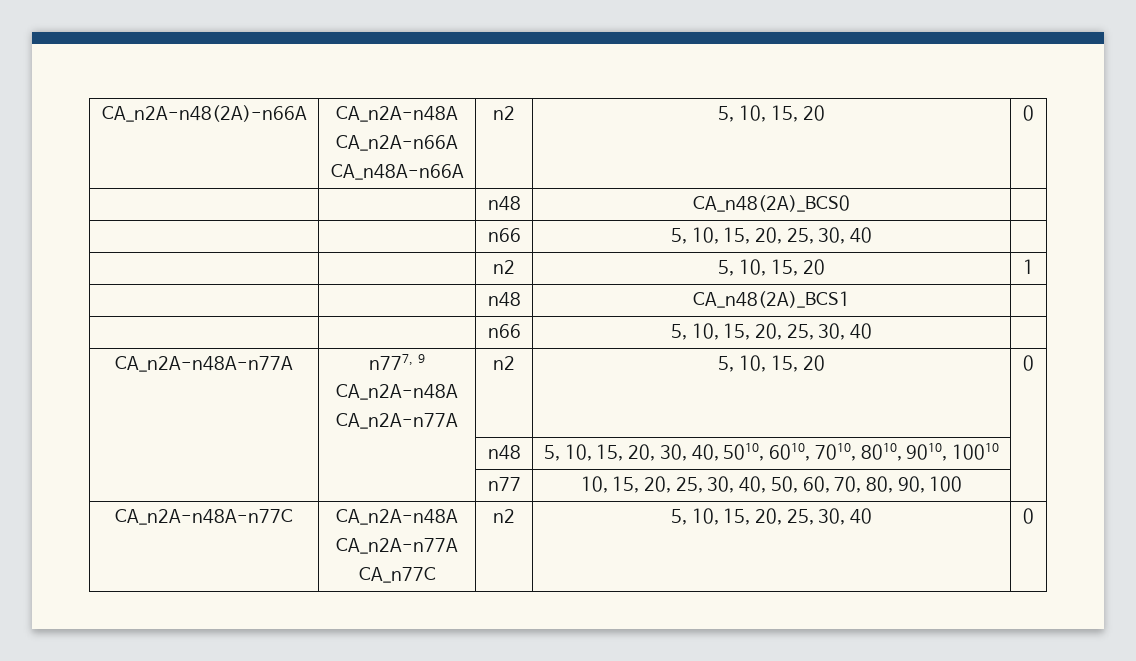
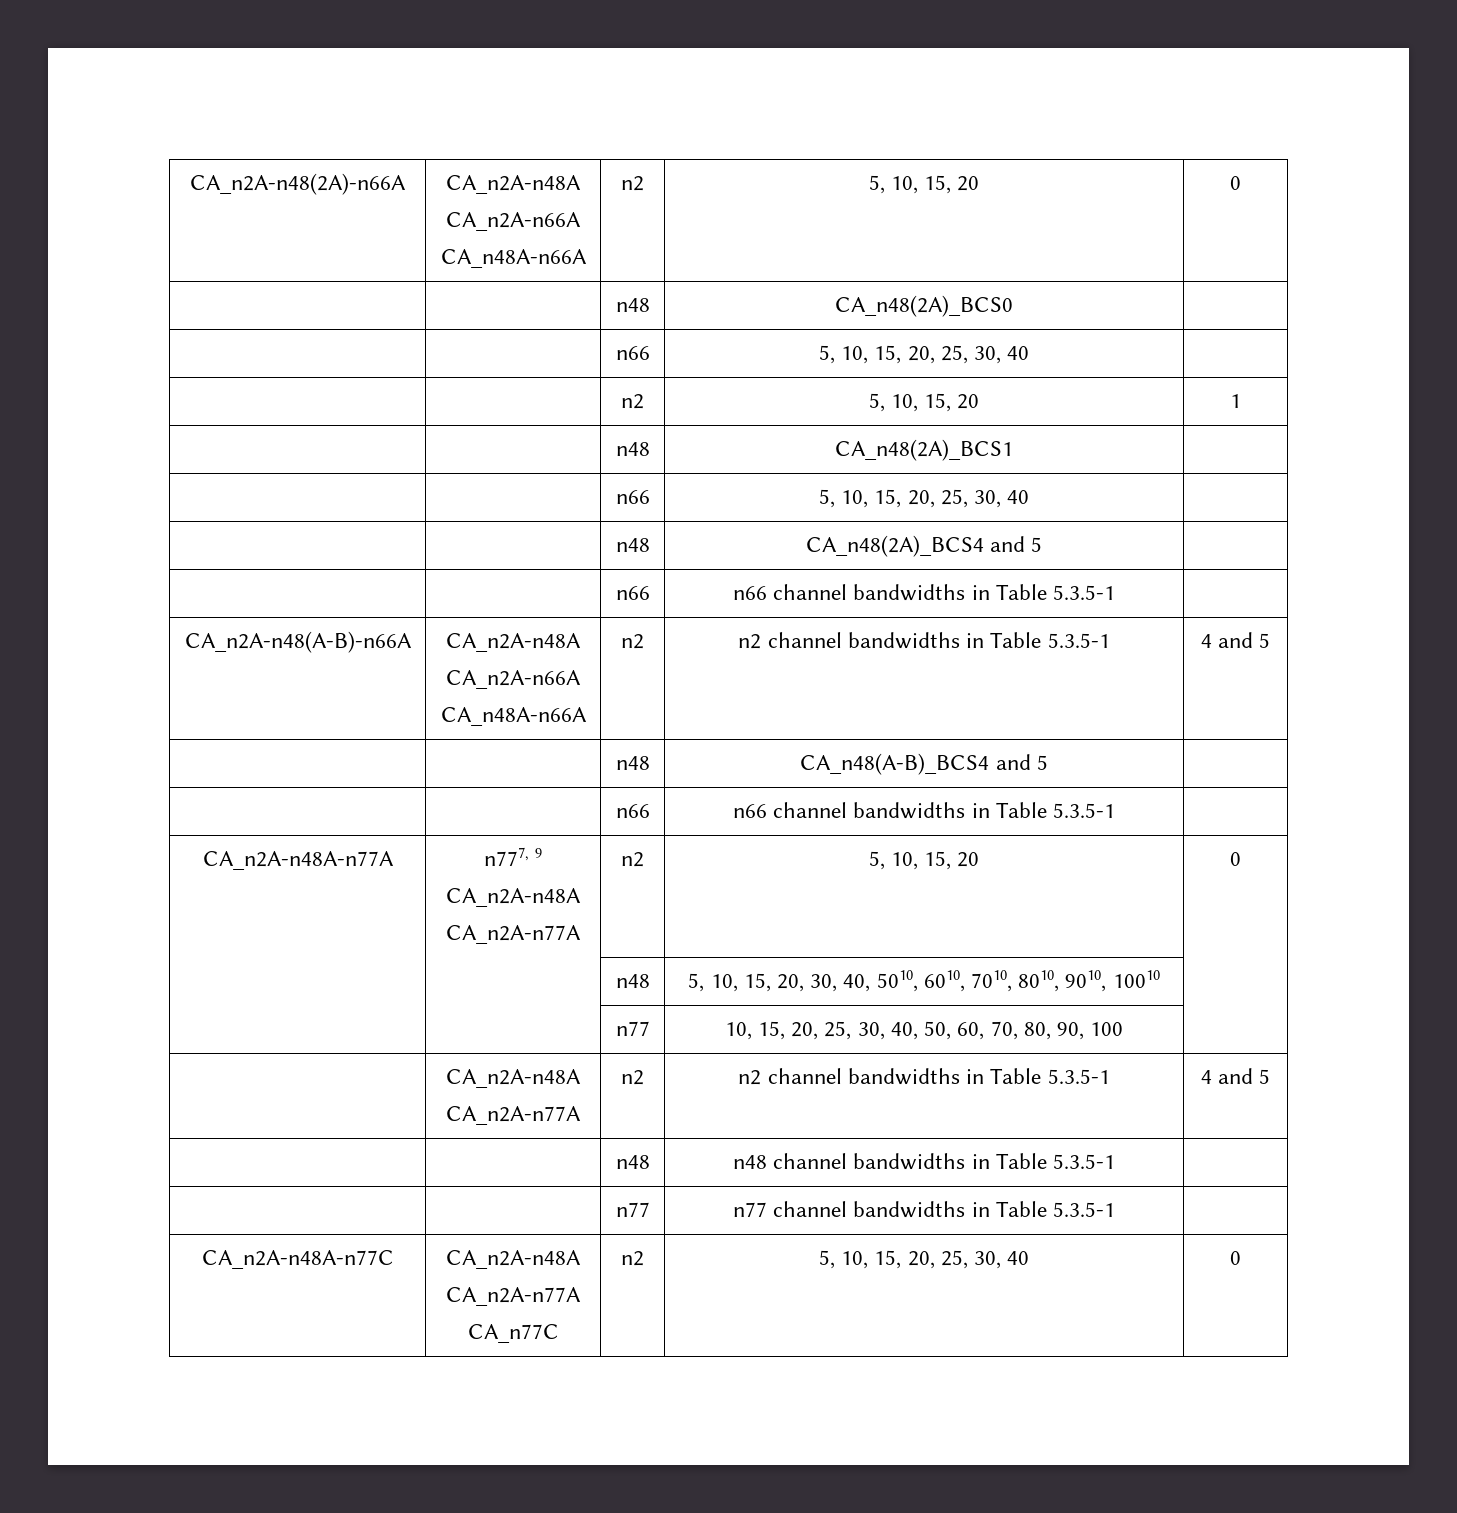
+ | | n48 | CA_n48(2A)_BCS4 and 5 |
+ | | n66 | n66 channel bandwidths in Table 5.3.5-1 |
+ CA_n2A-n48(A-B)-n66A | CA_n2A-n48A
+ CA_n2A-n66A
+ CA_n48A-n66A | n2 | n2 channel bandwidths in Table 5.3.5-1 | 4 and 5
+ | | n48 | CA_n48(A-B)_BCS4 and 5 |
+ | | n66 | n66 channel bandwidths in Table 5.3.5-1 |
  | | n77 | 10, 15, 20, 25, 30, 40, 50, 60, 70, 80, 90, 100 |
+ | CA_n2A-n48A
+ CA_n2A-n77A | n2 | n2 channel bandwidths in Table 5.3.5-1 | 4 and 5
+ | | n48 | n48 channel bandwidths in Table 5.3.5-1 |
+ | | n77 | n77 channel bandwidths in Table 5.3.5-1 |

